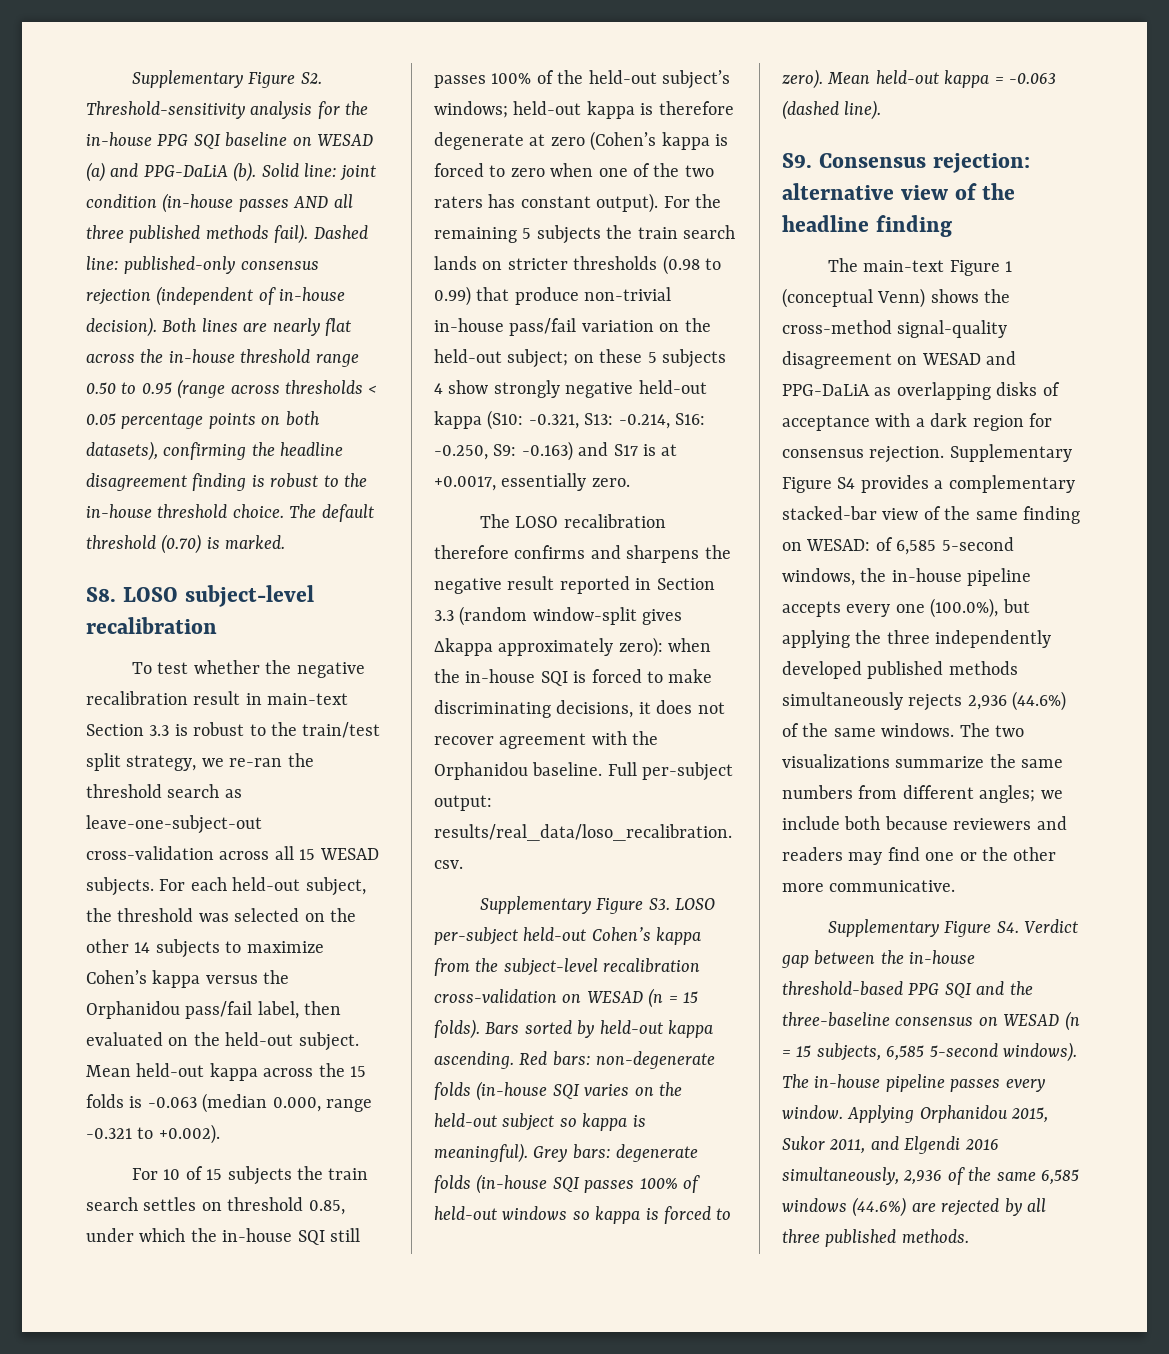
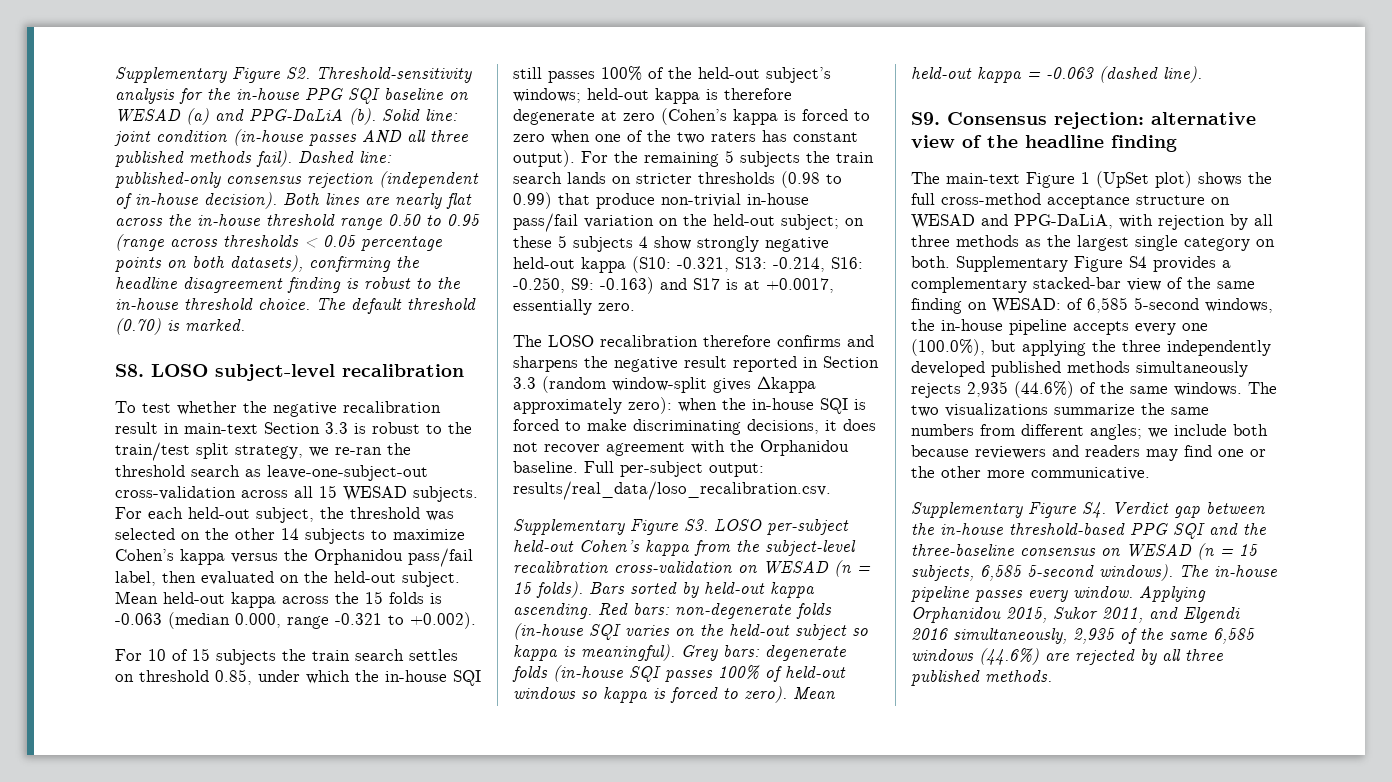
- The main-text Figure 1 (conceptual Venn) shows the cross-method signal-quality disagreement on WESAD and PPG-DaLiA as overlapping disks of acceptance with a dark region for consensus rejection.
+ The main-text Figure 1 (UpSet plot) shows the full cross-method acceptance structure on WESAD and PPG-DaLiA, with rejection by all three methods as the largest single category on both.
- Supplementary Figure S4 provides a complementary stacked-bar view of the same finding on WESAD: of 6,585 5-second windows, the in-house pipeline accepts every one (100.0%), but applying the three independently developed published methods simultaneously rejects 2,936 (44.6%) of the same windows.
+ Supplementary Figure S4 provides a complementary stacked-bar view of the same finding on WESAD: of 6,585 5-second windows, the in-house pipeline accepts every one (100.0%), but applying the three independently developed published methods simultaneously rejects 2,935 (44.6%) of the same windows.
- Applying Orphanidou 2015, Sukor 2011, and Elgendi 2016 simultaneously, 2,936 of the same 6,585 windows (44.6%) are rejected by all three published methods.
+ Applying Orphanidou 2015, Sukor 2011, and Elgendi 2016 simultaneously, 2,935 of the same 6,585 windows (44.6%) are rejected by all three published methods.

